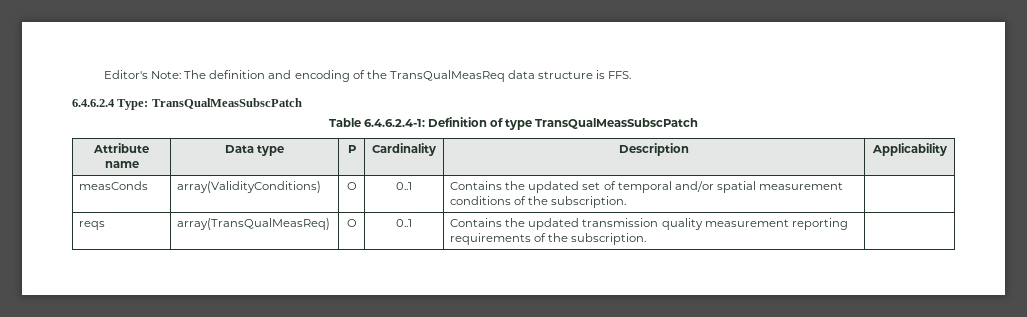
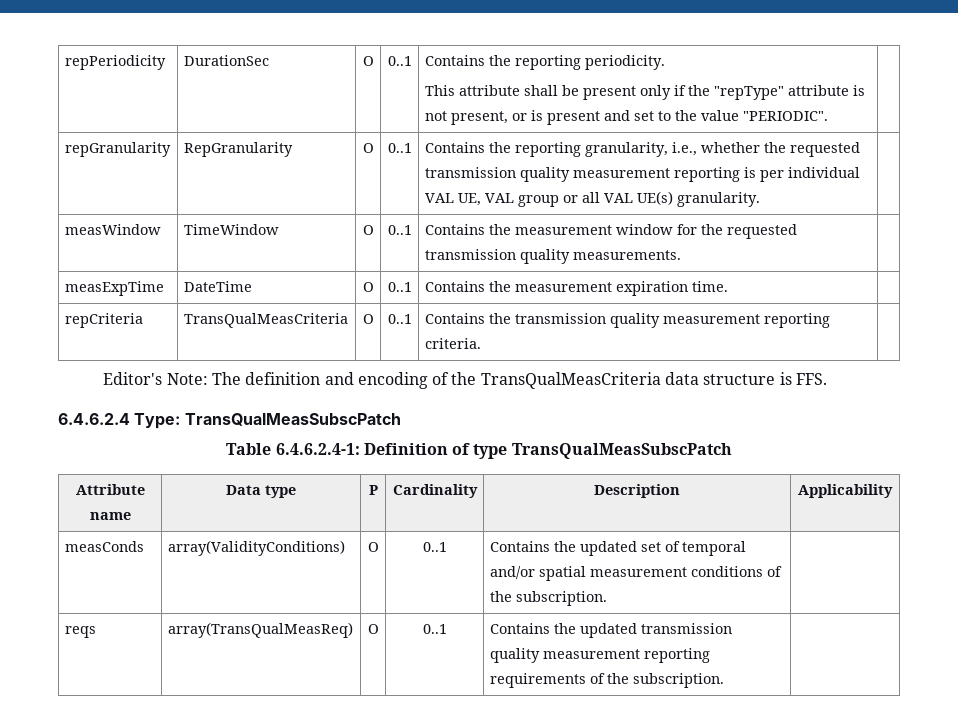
+ repPeriodicity | DurationSec | O | 0..1 | Contains the reporting periodicity.
+ This attribute shall be present only if the "repType" attribute is not present, or is present and set to the value "PERIODIC". |
+ repGranularity | RepGranularity | O | 0..1 | Contains the reporting granularity, i.e., whether the requested transmission quality measurement reporting is per individual VAL UE, VAL group or all VAL UE(s) granularity. |
+ measWindow | TimeWindow | O | 0..1 | Contains the measurement window for the requested transmission quality measurements. |
+ measExpTime | DateTime | O | 0..1 | Contains the measurement expiration time. |
+ repCriteria | TransQualMeasCriteria | O | 0..1 | Contains the transmission quality measurement reporting criteria. |
- Editor's Note: The definition and encoding of the TransQualMeasReq data structure is FFS.
+ Editor's Note: The definition and encoding of the TransQualMeasCriteria data structure is FFS.

